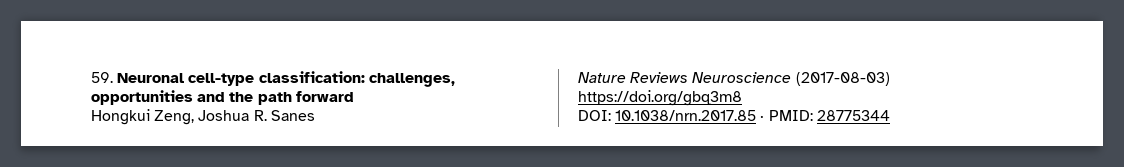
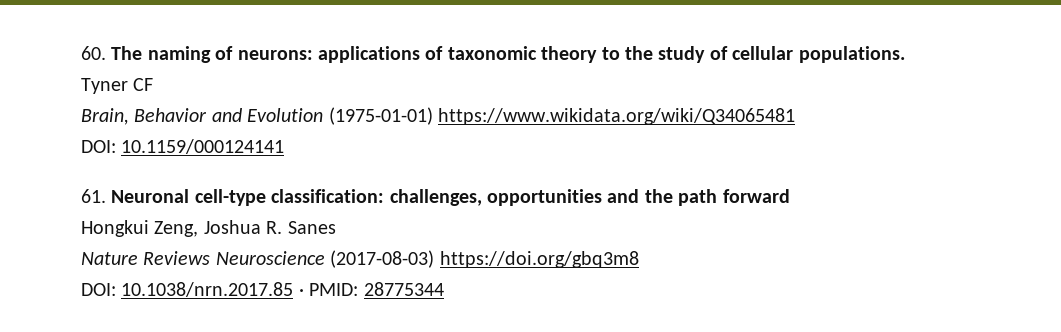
- 59. Neuronal cell-type classification: challenges, opportunities and the path forward
+ 60. The naming of neurons: applications of taxonomic theory to the study of cellular populations.
+ Tyner CF
+ Brain, Behavior and Evolution (1975-01-01) https://www.wikidata.org/wiki/Q34065481
+ DOI: 10.1159/000124141
+ 61. Neuronal cell-type classification: challenges, opportunities and the path forward

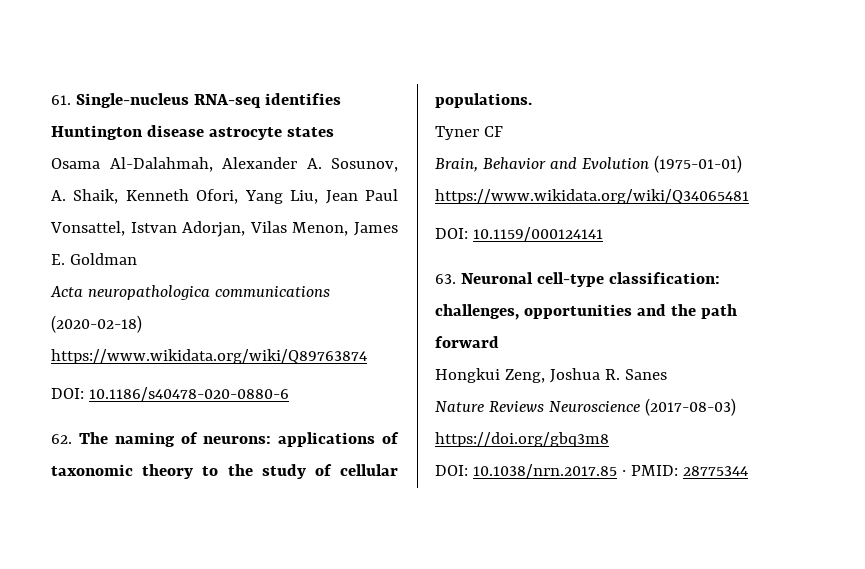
- 60. The naming of neurons: applications of taxonomic theory to the study of cellular populations.
+ 61. Single-nucleus RNA-seq identifies Huntington disease astrocyte states
+ Osama Al-Dalahmah, Alexander A. Sosunov, A. Shaik, Kenneth Ofori, Yang Liu, Jean Paul Vonsattel, Istvan Adorjan, Vilas Menon, James E. Goldman
+ Acta neuropathologica communications (2020-02-18) https://www.wikidata.org/wiki/Q89763874
+ DOI: 10.1186/s40478-020-0880-6
+ 62. The naming of neurons: applications of taxonomic theory to the study of cellular populations.
- 61. Neuronal cell-type classification: challenges, opportunities and the path forward
+ 63. Neuronal cell-type classification: challenges, opportunities and the path forward

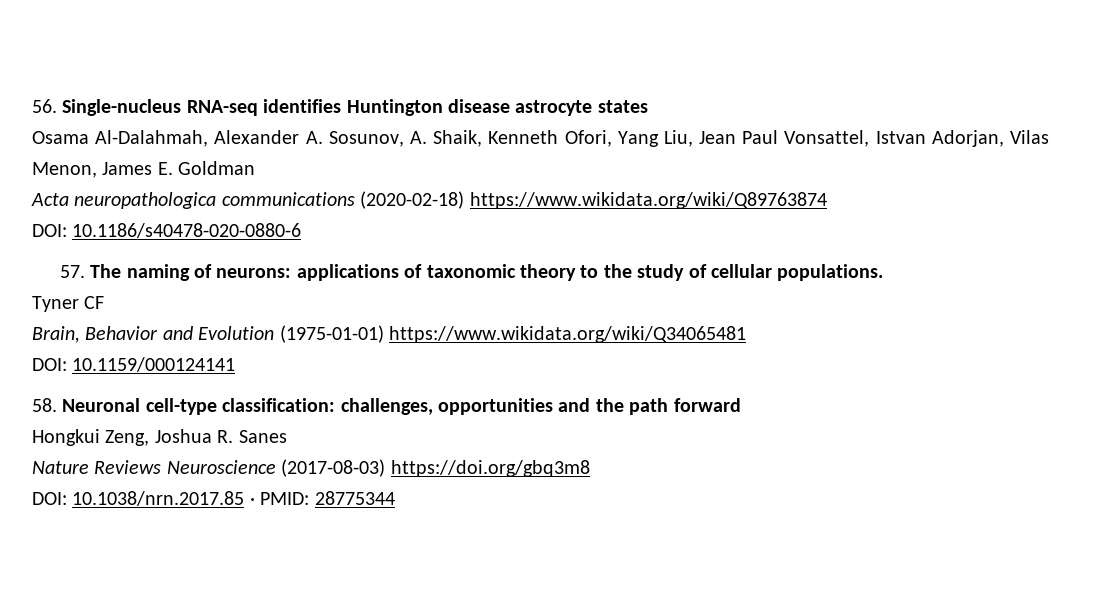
- 61. Single-nucleus RNA-seq identifies Huntington disease astrocyte states
+ 56. Single-nucleus RNA-seq identifies Huntington disease astrocyte states
- 62. The naming of neurons: applications of taxonomic theory to the study of cellular populations.
+ 57. The naming of neurons: applications of taxonomic theory to the study of cellular populations.
- 63. Neuronal cell-type classification: challenges, opportunities and the path forward
+ 58. Neuronal cell-type classification: challenges, opportunities and the path forward

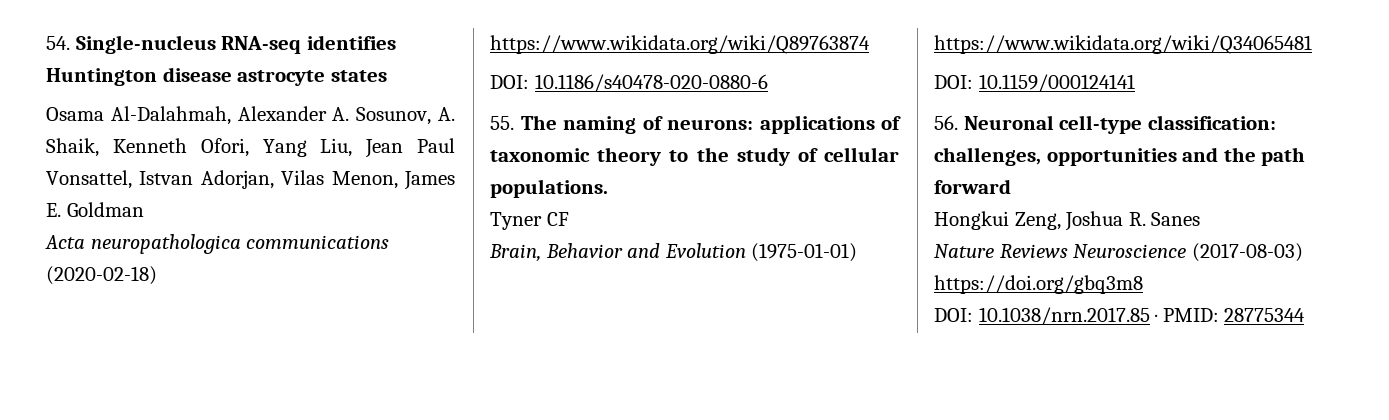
- 56. Single-nucleus RNA-seq identifies Huntington disease astrocyte states
+ 54. Single-nucleus RNA-seq identifies Huntington disease astrocyte states
- 57. The naming of neurons: applications of taxonomic theory to the study of cellular populations.
+ 55. The naming of neurons: applications of taxonomic theory to the study of cellular populations.
- 58. Neuronal cell-type classification: challenges, opportunities and the path forward
+ 56. Neuronal cell-type classification: challenges, opportunities and the path forward

